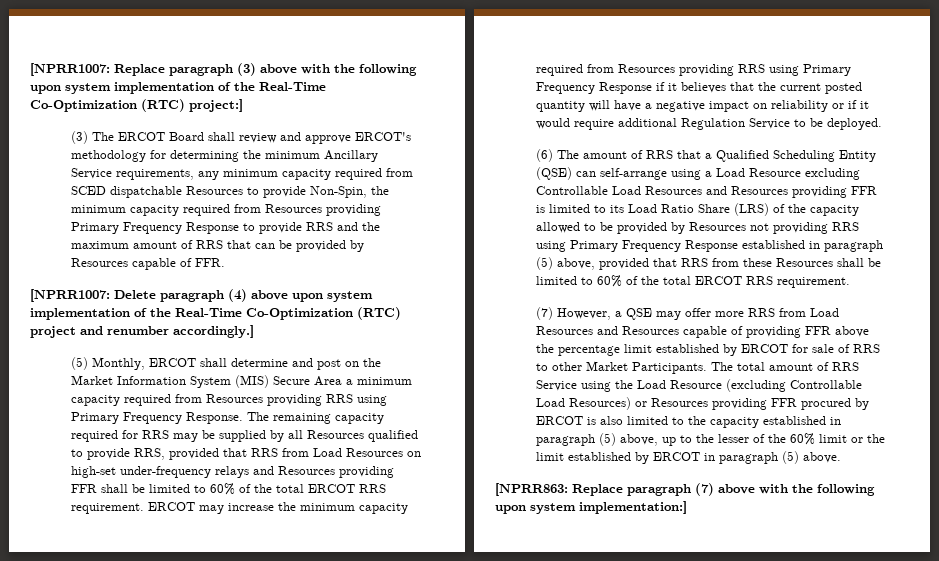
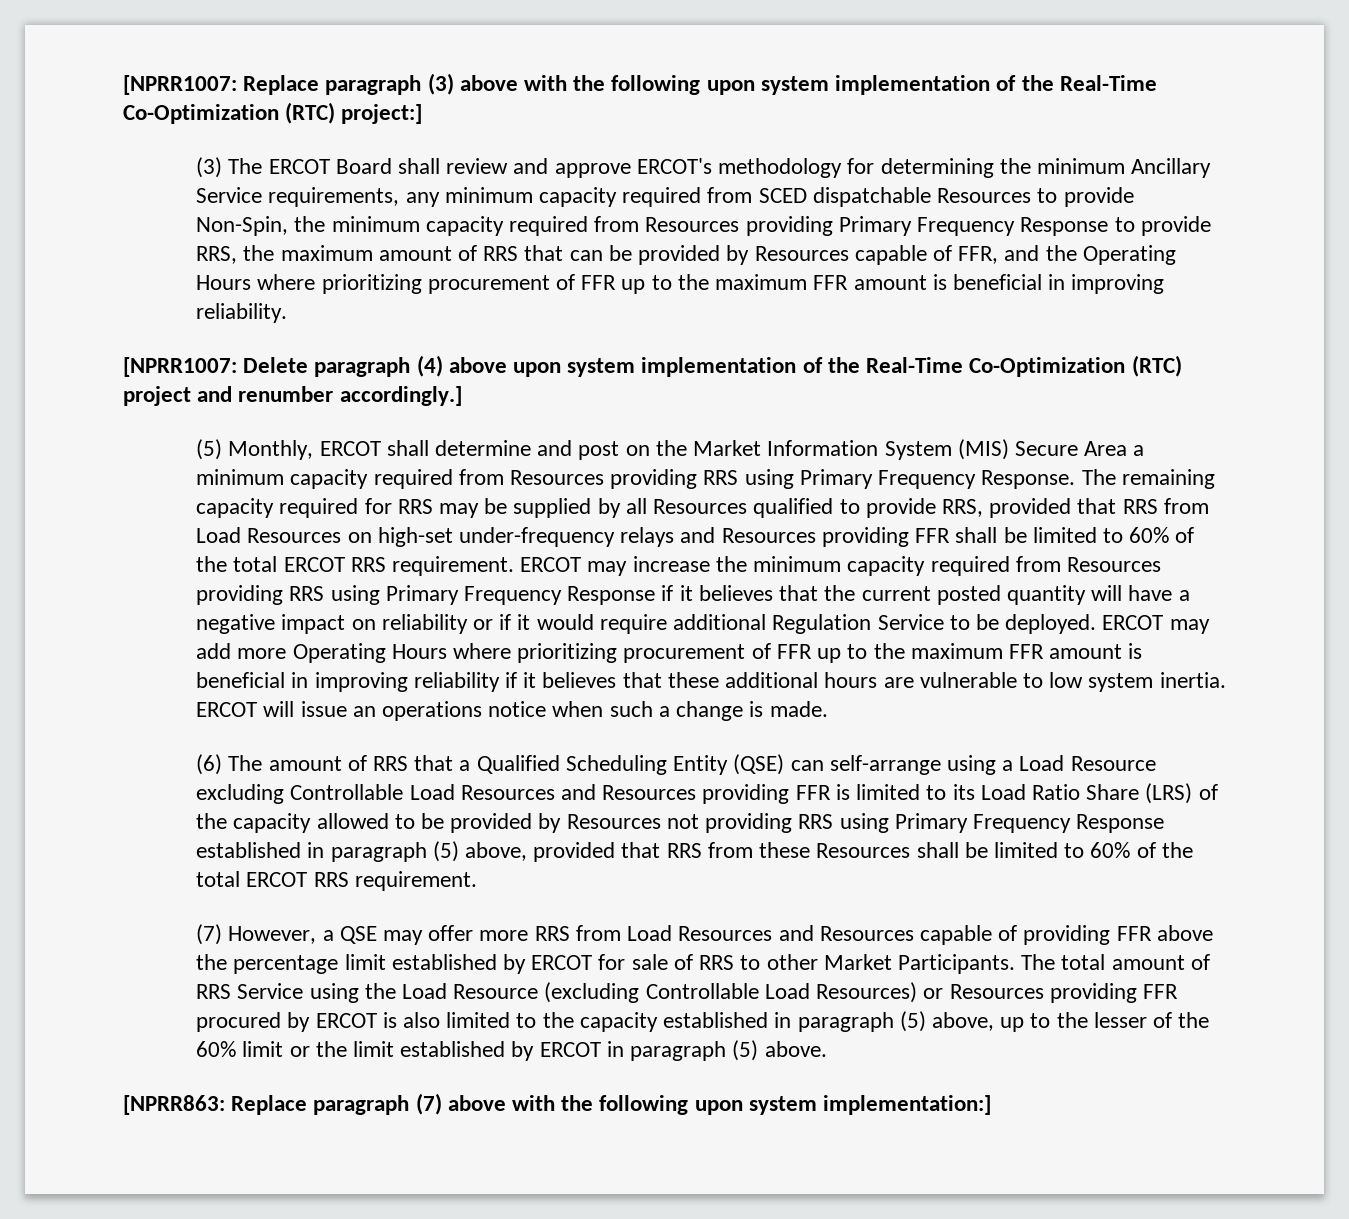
- (3) The ERCOT Board shall review and approve ERCOT's methodology for determining the minimum Ancillary Service requirements, any minimum capacity required from SCED dispatchable Resources to provide Non-Spin, the minimum capacity required from Resources providing Primary Frequency Response to provide RRS and the maximum amount of RRS that can be provided by Resources capable of FFR.
+ (3) The ERCOT Board shall review and approve ERCOT's methodology for determining the minimum Ancillary Service requirements, any minimum capacity required from SCED dispatchable Resources to provide Non-Spin, the minimum capacity required from Resources providing Primary Frequency Response to provide RRS, the maximum amount of RRS that can be provided by Resources capable of FFR, and the Operating Hours where prioritizing procurement of FFR up to the maximum FFR amount is beneficial in improving reliability.
+ ERCOT may add more Operating Hours where prioritizing procurement of FFR up to the maximum FFR amount is beneficial in improving reliability if it believes that these additional hours are vulnerable to low system inertia. ERCOT will issue an operations notice when such a change is made.

